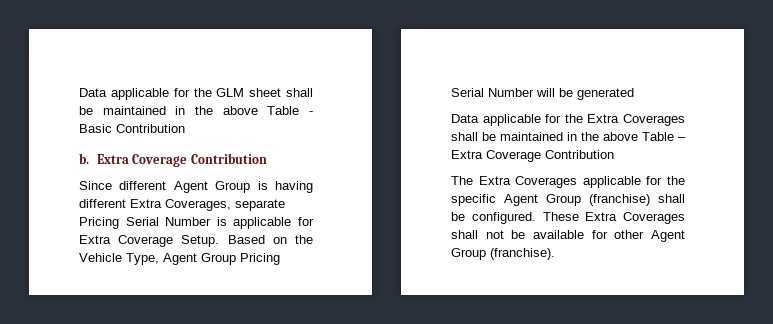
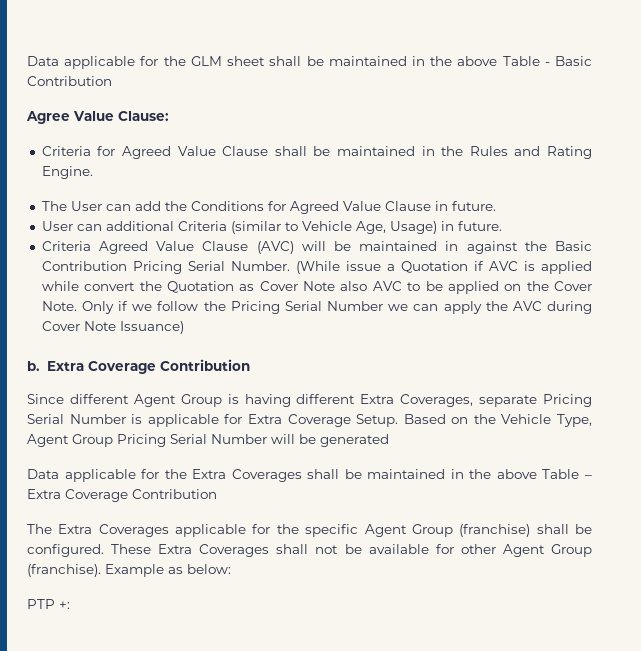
+ Agree Value Clause:
+ Criteria for Agreed Value Clause shall be maintained in the Rules and Rating Engine.
+ The User can add the Conditions for Agreed Value Clause in future.
+ User can additional Criteria (similar to Vehicle Age, Usage) in future.
+ Criteria Agreed Value Clause (AVC) will be maintained in against the Basic Contribution Pricing Serial Number. (While issue a Quotation if AVC is applied while convert the Quotation as Cover Note also AVC to be applied on the Cover Note. Only if we follow the Pricing Serial Number we can apply the AVC during Cover Note Issuance)
+ Example as below:
+ PTP +:

